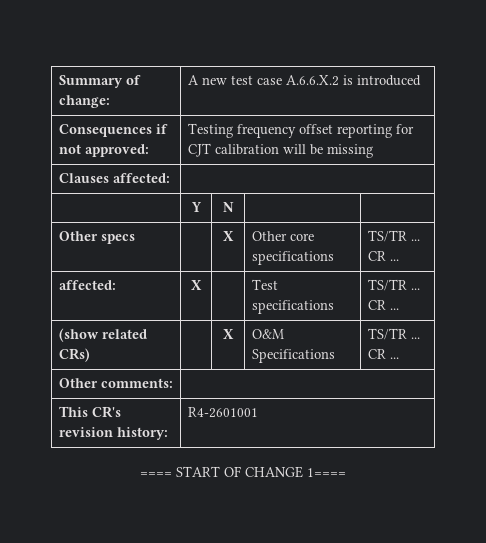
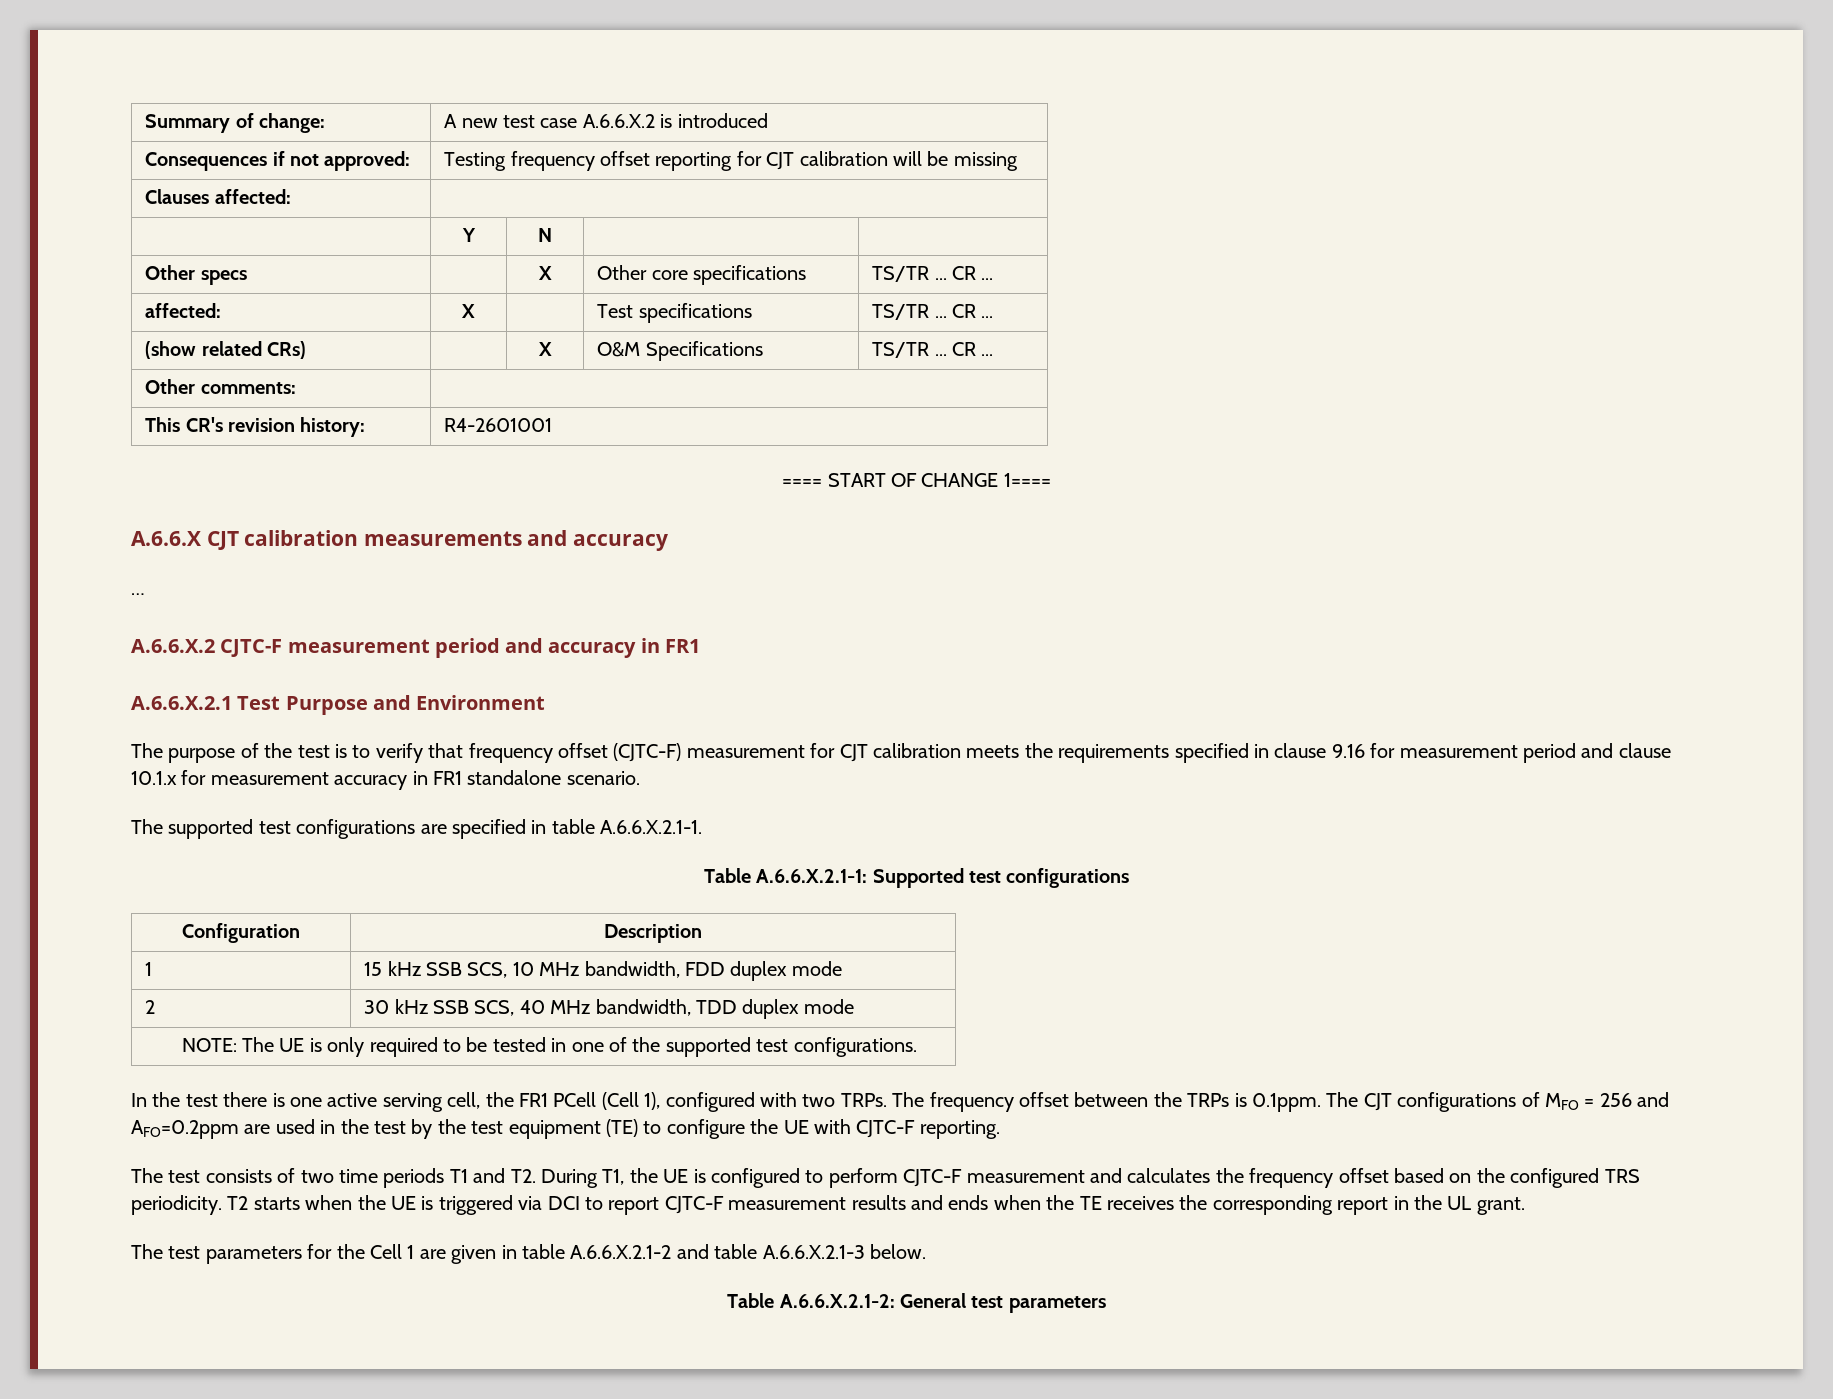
+ A.6.6.X CJT calibration measurements and accuracy
+ …
+ A.6.6.X.2 CJTC-F measurement period and accuracy in FR1
+ A.6.6.X.2.1 Test Purpose and Environment
+ The purpose of the test is to verify that frequency offset (CJTC-F) measurement for CJT calibration meets the requirements specified in clause 9.16 for measurement period and clause 10.1.x for measurement accuracy in FR1 standalone scenario.
+ The supported test configurations are specified in table A.6.6.X.2.1-1.
+ Table A.6.6.X.2.1-1: Supported test configurations
+ Configuration | Description
+ 1 | 15 kHz SSB SCS, 10 MHz bandwidth, FDD duplex mode
+ 2 | 30 kHz SSB SCS, 40 MHz bandwidth, TDD duplex mode
+ NOTE: The UE is only required to be tested in one of the supported test configurations.
+ In the test there is one active serving cell, the FR1 PCell (Cell 1), configured with two TRPs. The frequency offset between the TRPs is 0.1ppm. The CJT configurations of MFO = 256 and AFO=0.2ppm are used in the test by the test equipment (TE) to configure the UE with CJTC-F reporting.
+ The test consists of two time periods T1 and T2. During T1, the UE is configured to perform CJTC-F measurement and calculates the frequency offset based on the configured TRS periodicity. T2 starts when the UE is triggered via DCI to report CJTC-F measurement results and ends when the TE receives the corresponding report in the UL grant.
+ The test parameters for the Cell 1 are given in table A.6.6.X.2.1-2 and table A.6.6.X.2.1-3 below.
+ Table A.6.6.X.2.1-2: General test parameters

